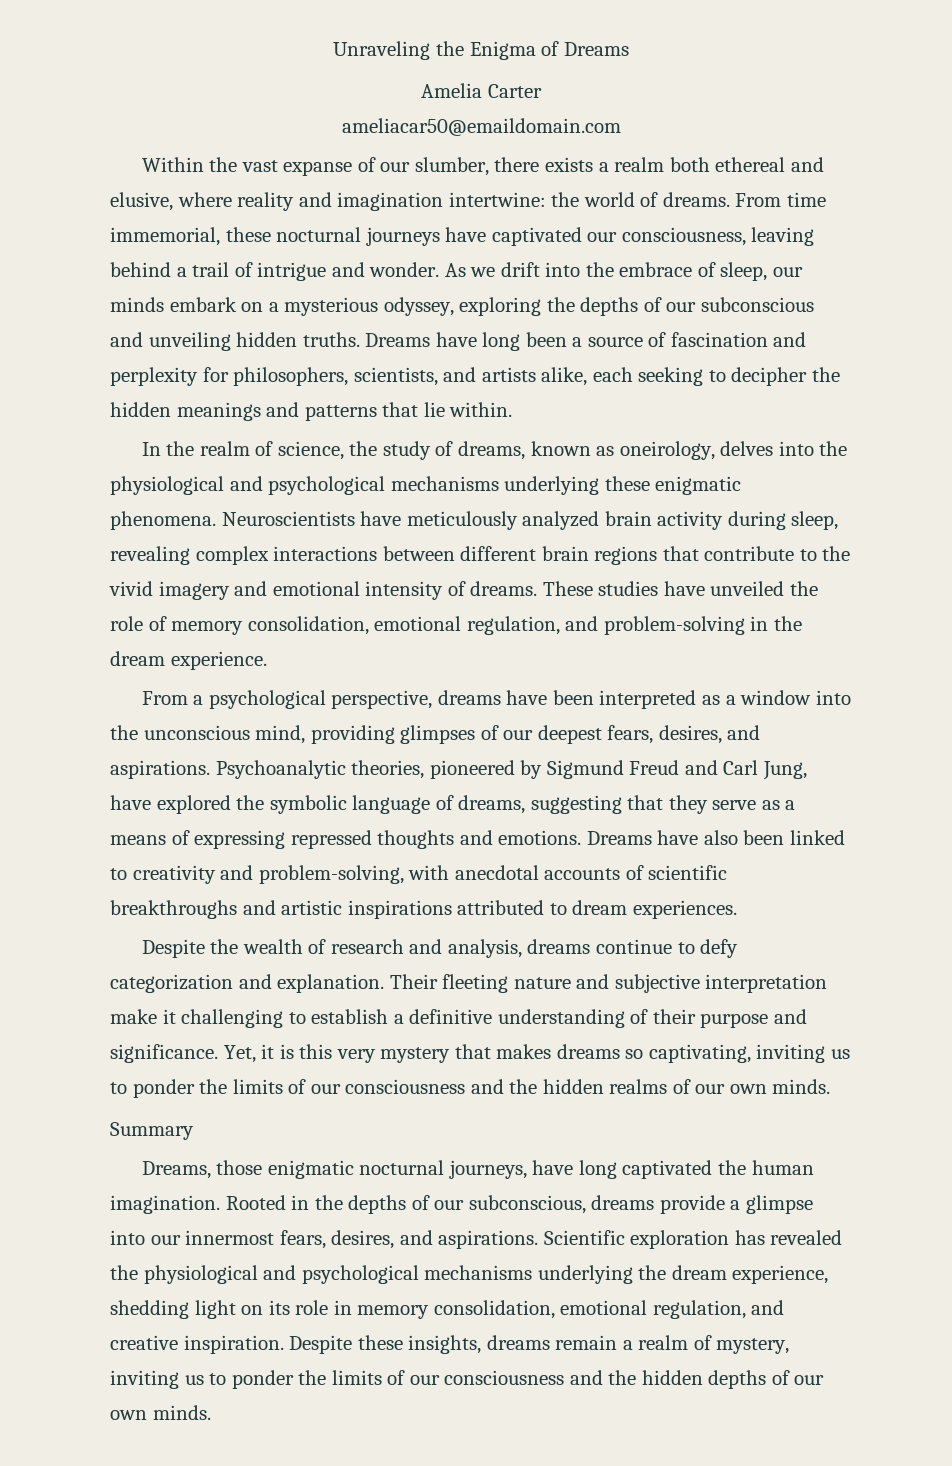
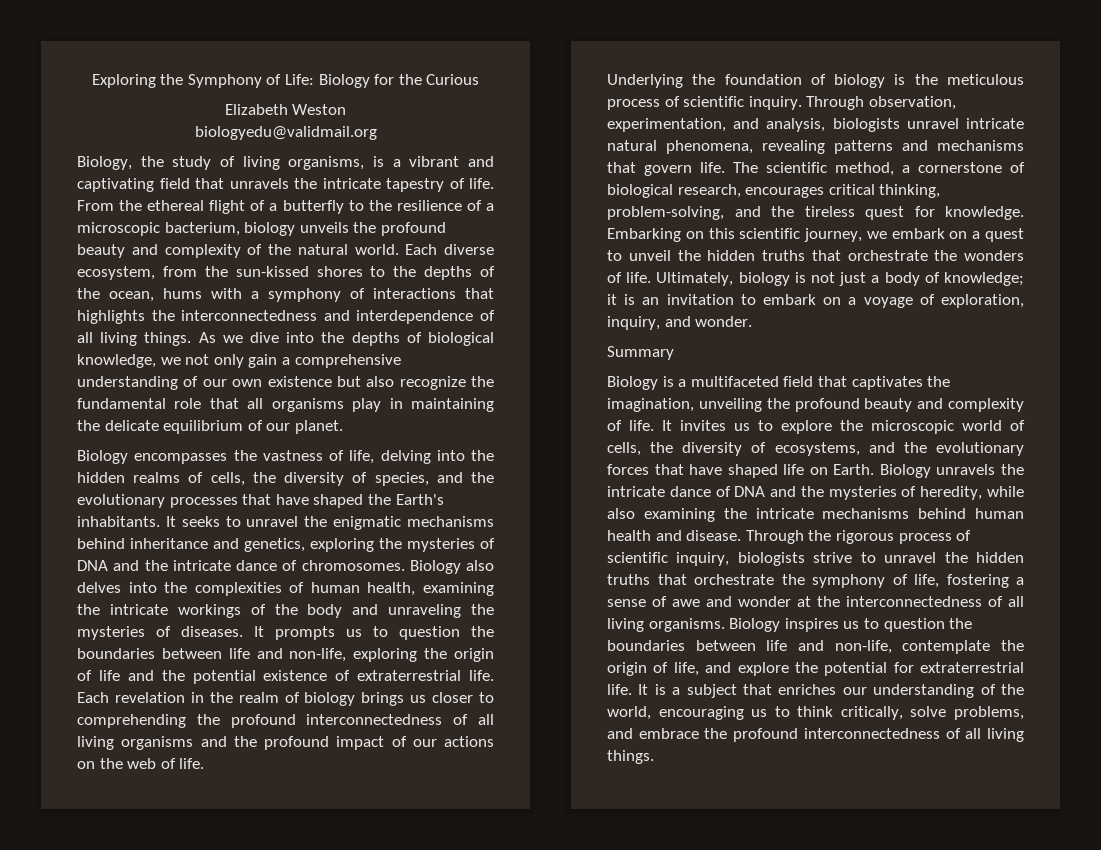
- Unraveling the Enigma of Dreams
- Amelia Carter
- ameliacar50@emaildomain.com
- Within the vast expanse of our slumber, there exists a realm both ethereal and elusive, where reality and imagination intertwine: the world of dreams. From time immemorial, these nocturnal journeys have captivated our consciousness, leaving behind a trail of intrigue and wonder. As we drift into the embrace of sleep, our minds embark on a mysterious odyssey, exploring the depths of our subconscious and unveiling hidden truths. Dreams have long been a source of fascination and perplexity for philosophers, scientists, and artists alike, each seeking to decipher the hidden meanings and patterns that lie within.
- In the realm of science, the study of dreams, known as oneirology, delves into the physiological and psychological mechanisms underlying these enigmatic phenomena. Neuroscientists have meticulously analyzed brain activity during sleep, revealing complex interactions between different brain regions that contribute to the vivid imagery and emotional intensity of dreams. These studies have unveiled the role of memory consolidation, emotional regulation, and problem-solving in the dream experience.
- From a psychological perspective, dreams have been interpreted as a window into the unconscious mind, providing glimpses of our deepest fears, desires, and aspirations. Psychoanalytic theories, pioneered by Sigmund Freud and Carl Jung, have explored the symbolic language of dreams, suggesting that they serve as a means of expressing repressed thoughts and emotions. Dreams have also been linked to creativity and problem-solving, with anecdotal accounts of scientific breakthroughs and artistic inspirations attributed to dream experiences.
- Despite the wealth of research and analysis, dreams continue to defy categorization and explanation. Their fleeting nature and subjective interpretation make it challenging to establish a definitive understanding of their purpose and significance. Yet, it is this very mystery that makes dreams so captivating, inviting us to ponder the limits of our consciousness and the hidden realms of our own minds.
+ Exploring the Symphony of Life: Biology for the Curious
+ Elizabeth Weston
+ biologyedu@validmail.org
+ Biology, the study of living organisms, is a vibrant and captivating field that unravels the intricate tapestry of life. From the ethereal flight of a butterfly to the resilience of a microscopic bacterium, biology unveils the profound beauty and complexity of the natural world. Each diverse ecosystem, from the sun-kissed shores to the depths of the ocean, hums with a symphony of interactions that highlights the interconnectedness and interdependence of all living things. As we dive into the depths of biological knowledge, we not only gain a comprehensive understanding of our own existence but also recognize the fundamental role that all organisms play in maintaining the delicate equilibrium of our planet.
+ Biology encompasses the vastness of life, delving into the hidden realms of cells, the diversity of species, and the evolutionary processes that have shaped the Earth's inhabitants. It seeks to unravel the enigmatic mechanisms behind inheritance and genetics, exploring the mysteries of DNA and the intricate dance of chromosomes. Biology also delves into the complexities of human health, examining the intricate workings of the body and unraveling the mysteries of diseases. It prompts us to question the boundaries between life and non-life, exploring the origin of life and the potential existence of extraterrestrial life. Each revelation in the realm of biology brings us closer to comprehending the profound interconnectedness of all living organisms and the profound impact of our actions on the web of life.
+ Underlying the foundation of biology is the meticulous process of scientific inquiry. Through observation, experimentation, and analysis, biologists unravel intricate natural phenomena, revealing patterns and mechanisms that govern life. The scientific method, a cornerstone of biological research, encourages critical thinking, problem-solving, and the tireless quest for knowledge. Embarking on this scientific journey, we embark on a quest to unveil the hidden truths that orchestrate the wonders of life. Ultimately, biology is not just a body of knowledge; it is an invitation to embark on a voyage of exploration, inquiry, and wonder.
  Summary
- Dreams, those enigmatic nocturnal journeys, have long captivated the human imagination. Rooted in the depths of our subconscious, dreams provide a glimpse into our innermost fears, desires, and aspirations. Scientific exploration has revealed the physiological and psychological mechanisms underlying the dream experience, shedding light on its role in memory consolidation, emotional regulation, and creative inspiration. Despite these insights, dreams remain a realm of mystery, inviting us to ponder the limits of our consciousness and the hidden depths of our own minds.
+ Biology is a multifaceted field that captivates the imagination, unveiling the profound beauty and complexity of life. It invites us to explore the microscopic world of cells, the diversity of ecosystems, and the evolutionary forces that have shaped life on Earth. Biology unravels the intricate dance of DNA and the mysteries of heredity, while also examining the intricate mechanisms behind human health and disease. Through the rigorous process of scientific inquiry, biologists strive to unravel the hidden truths that orchestrate the symphony of life, fostering a sense of awe and wonder at the interconnectedness of all living organisms. Biology inspires us to question the boundaries between life and non-life, contemplate the origin of life, and explore the potential for extraterrestrial life. It is a subject that enriches our understanding of the world, encouraging us to think critically, solve problems, and embrace the profound interconnectedness of all living things.

